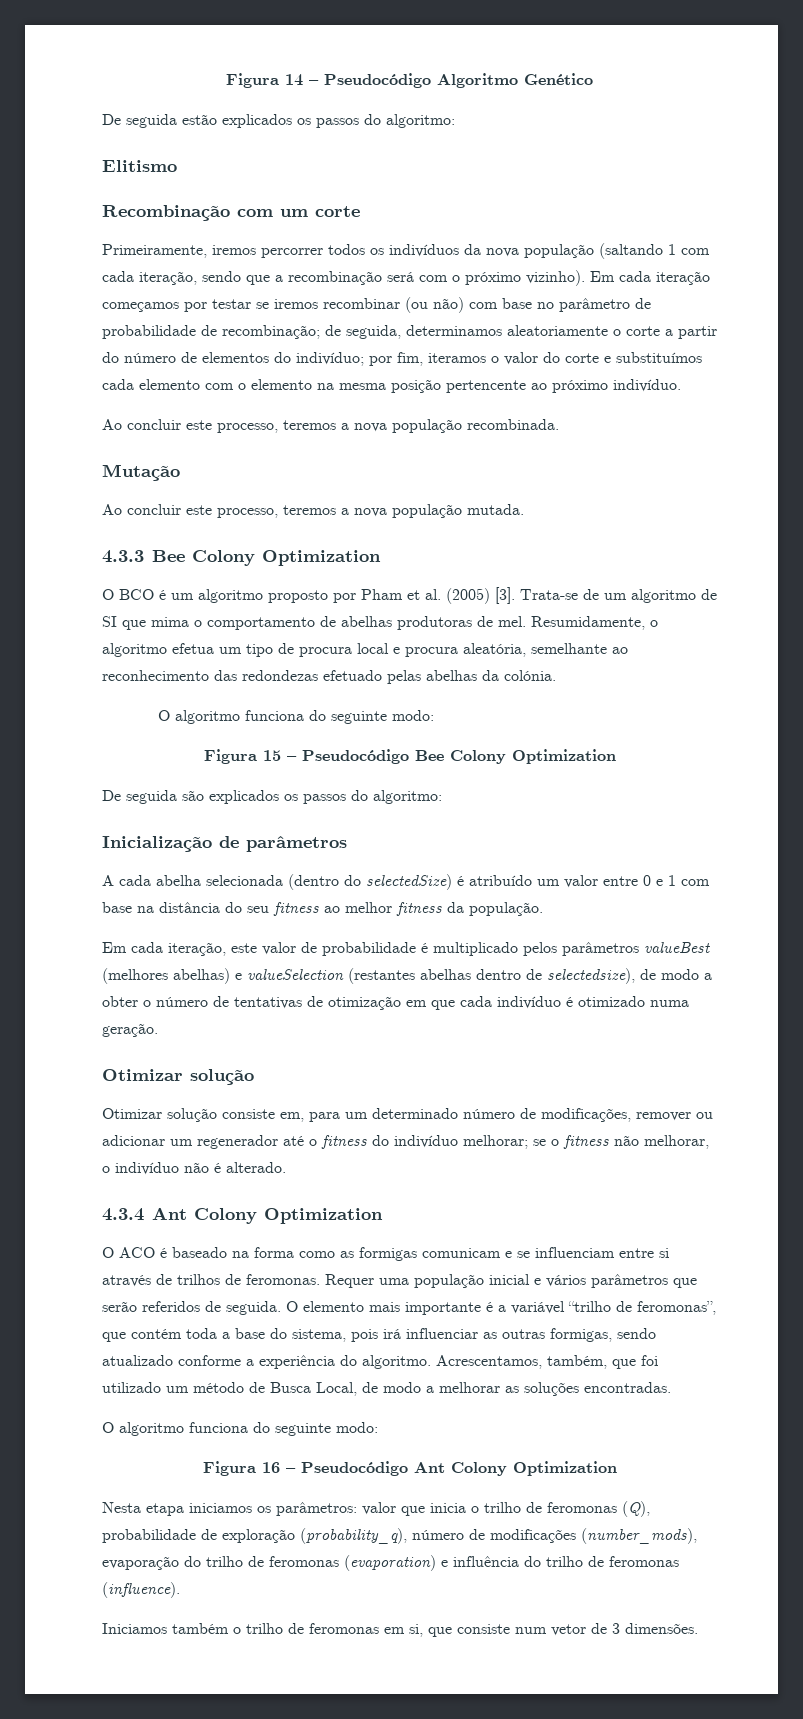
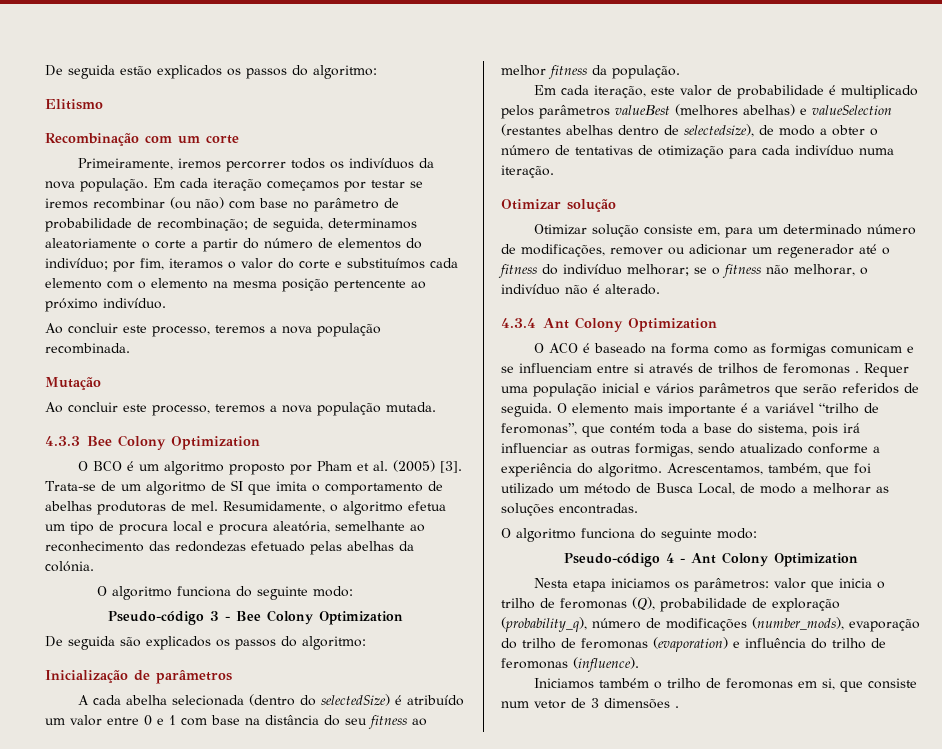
- Figura 14 – Pseudocódigo Algoritmo Genético
- Primeiramente, iremos percorrer todos os indivíduos da nova população (saltando 1 com cada iteração, sendo que a recombinação será com o próximo vizinho).
+ Primeiramente, iremos percorrer todos os indivíduos da nova população.
- Trata-se de um algoritmo de SI que mima o comportamento de abelhas produtoras de mel.
+ Trata-se de um algoritmo de SI que imita o comportamento de abelhas produtoras de mel.
- Figura 15 – Pseudocódigo Bee Colony Optimization
+ Pseudo-código 3 - Bee Colony Optimization
- Em cada iteração, este valor de probabilidade é multiplicado pelos parâmetros valueBest (melhores abelhas) e valueSelection (restantes abelhas dentro de selectedsize), de modo a obter o número de tentativas de otimização em que cada indivíduo é otimizado numa geração.
+ Em cada iteração, este valor de probabilidade é multiplicado pelos parâmetros valueBest (melhores abelhas) e valueSelection (restantes abelhas dentro de selectedsize), de modo a obter o número de tentativas de otimização para cada indivíduo numa iteração.
- O ACO é baseado na forma como as formigas comunicam e se influenciam entre si através de trilhos de feromonas.
+ O ACO é baseado na forma como as formigas comunicam e se influenciam entre si através de trilhos de feromonas .
- Figura 16 – Pseudocódigo Ant Colony Optimization
+ Pseudo-código 4 - Ant Colony Optimization
- Iniciamos também o trilho de feromonas em si, que consiste num vetor de 3 dimensões.
+ Iniciamos também o trilho de feromonas em si, que consiste num vetor de 3 dimensões .

